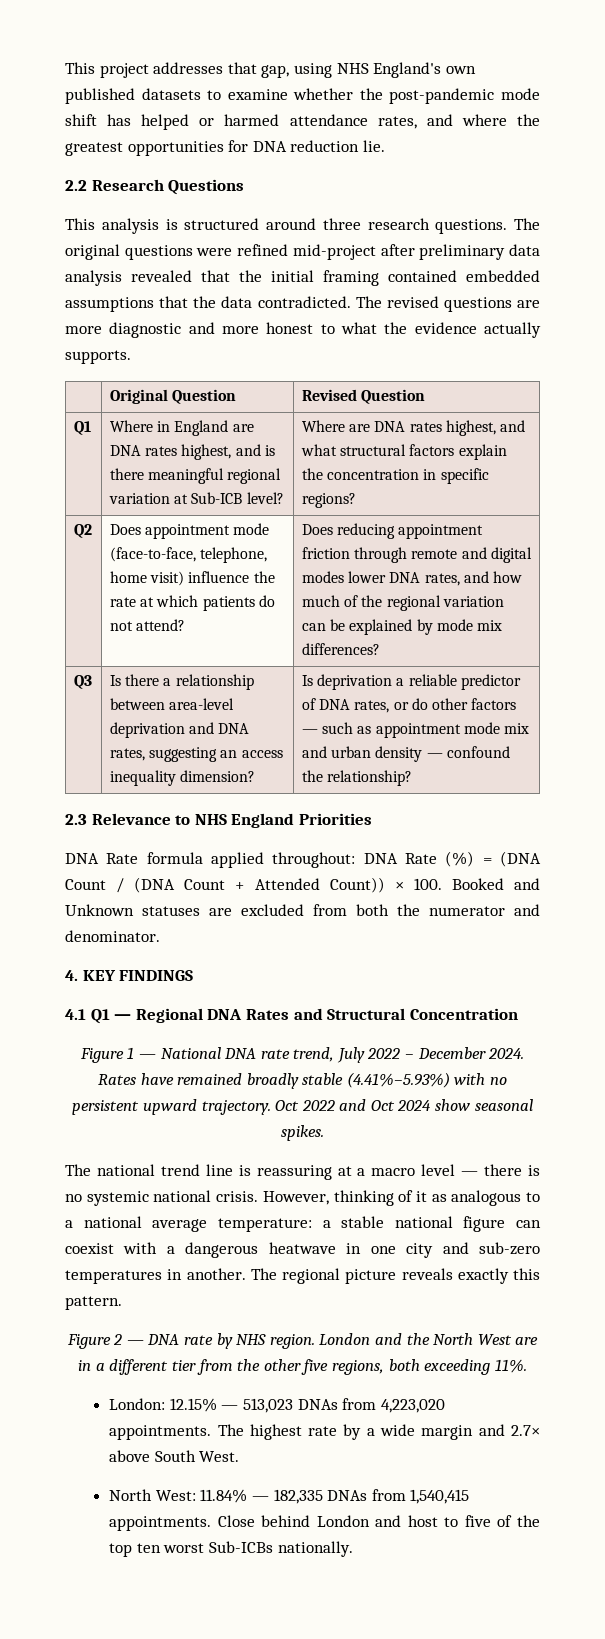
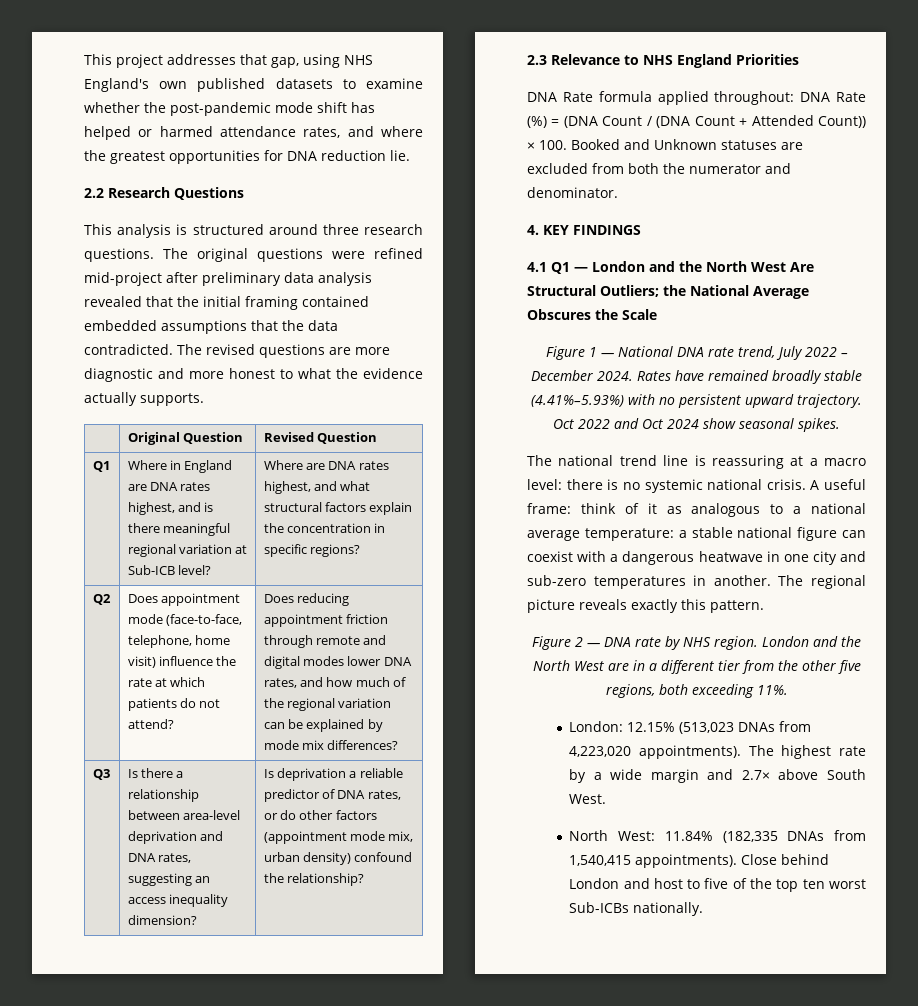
- Is deprivation a reliable predictor of DNA rates, or do other factors — such as appointment mode mix and urban density — confound the relationship?
+ Is deprivation a reliable predictor of DNA rates, or do other factors (appointment mode mix, urban density) confound the relationship?
- 4.1 Q1 — Regional DNA Rates and Structural Concentration
+ 4.1 Q1 — London and the North West Are Structural Outliers; the National Average Obscures the Scale
- The national trend line is reassuring at a macro level — there is no systemic national crisis.
+ The national trend line is reassuring at a macro level: there is no systemic national crisis.
- However, thinking of it as analogous to a national average temperature: a stable national figure can coexist with a dangerous heatwave in one city and sub-zero temperatures in another.
+ A useful frame: think of it as analogous to a national average temperature: a stable national figure can coexist with a dangerous heatwave in one city and sub-zero temperatures in another.
- London: 12.15% — 513,023 DNAs from 4,223,020 appointments.
+ London: 12.15% (513,023 DNAs from 4,223,020 appointments).
- North West: 11.84% — 182,335 DNAs from 1,540,415 appointments.
+ North West: 11.84% (182,335 DNAs from 1,540,415 appointments).

